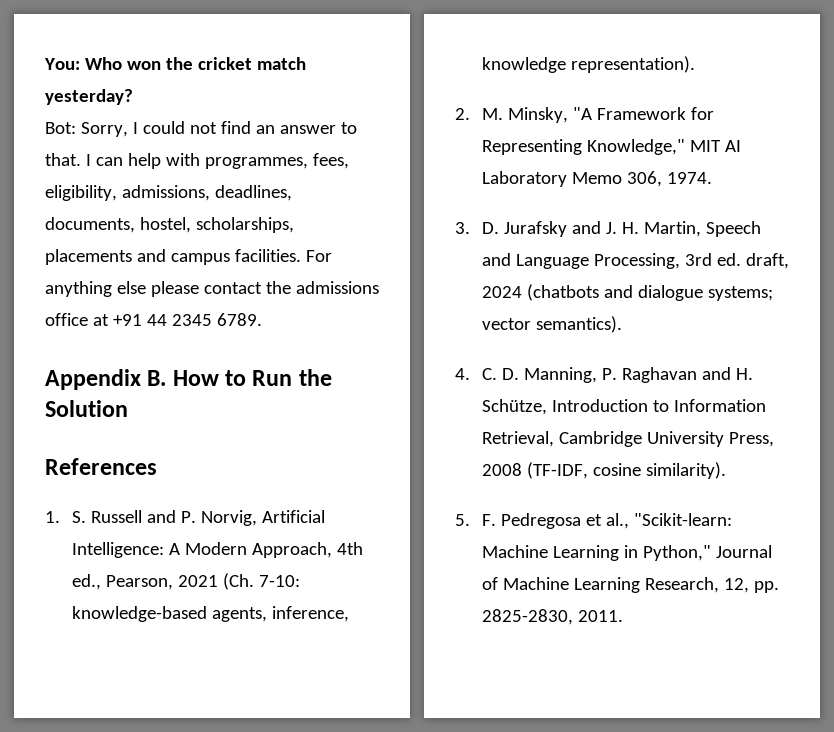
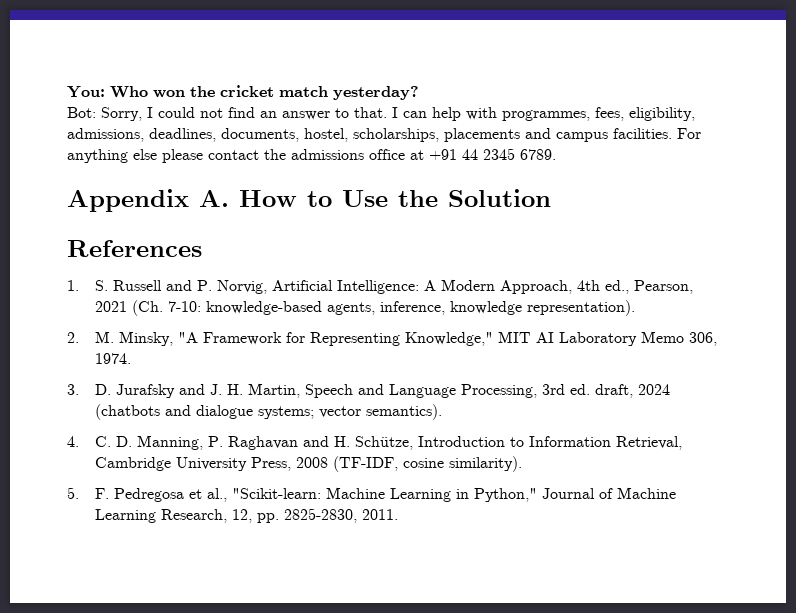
- Appendix B. How to Run the Solution
+ Appendix A. How to Use the Solution

